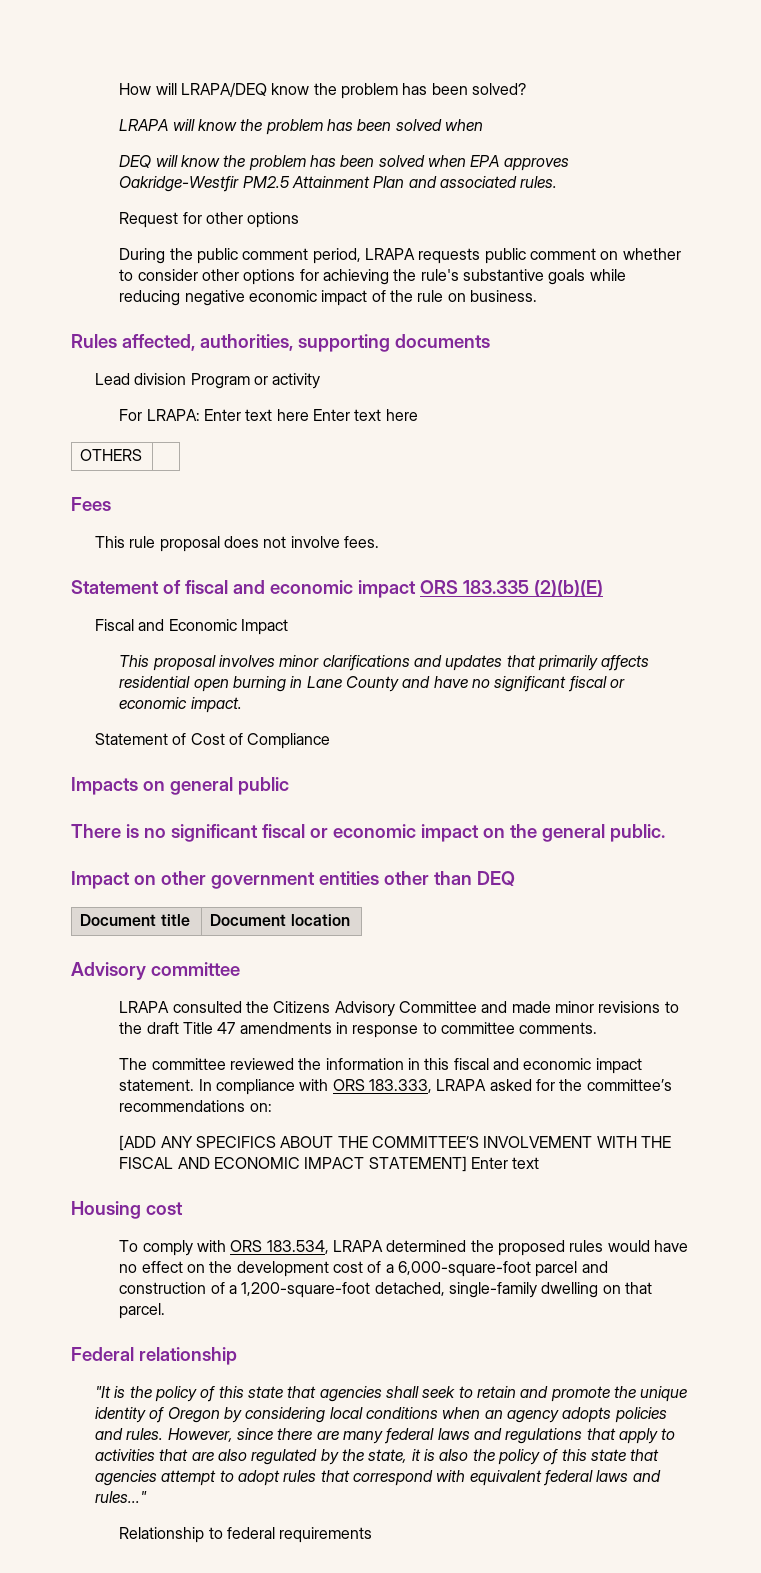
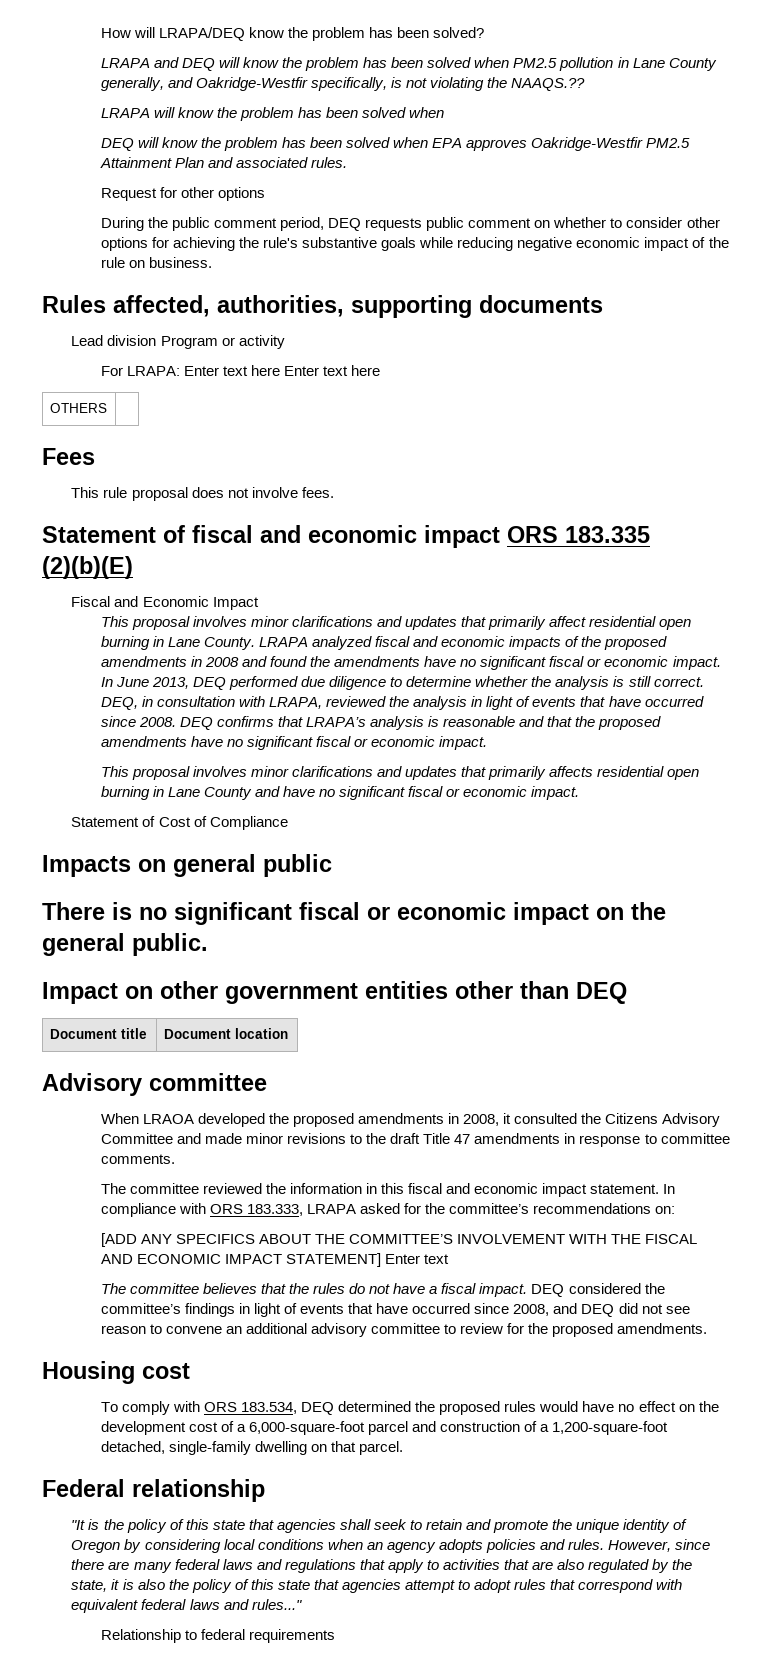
+ LRAPA and DEQ will know the problem has been solved when PM2.5 pollution in Lane County generally, and Oakridge-Westfir specifically, is not violating the NAAQS.??
- During the public comment period, LRAPA requests public comment on whether to consider other options for achieving the rule's substantive goals while reducing negative economic impact of the rule on business.
+ During the public comment period, DEQ requests public comment on whether to consider other options for achieving the rule's substantive goals while reducing negative economic impact of the rule on business.
+ This proposal involves minor clarifications and updates that primarily affect residential open burning in Lane County. LRAPA analyzed fiscal and economic impacts of the proposed amendments in 2008 and found the amendments have no significant fiscal or economic impact. In June 2013, DEQ performed due diligence to determine whether the analysis is still correct. DEQ, in consultation with LRAPA, reviewed the analysis in light of events that have occurred since 2008. DEQ confirms that LRAPA’s analysis is reasonable and that the proposed amendments have no significant fiscal or economic impact.
- LRAPA consulted the Citizens Advisory Committee and made minor revisions to the draft Title 47 amendments in response to committee comments.
+ When LRAOA developed the proposed amendments in 2008, it consulted the Citizens Advisory Committee and made minor revisions to the draft Title 47 amendments in response to committee comments.
+ The committee believes that the rules do not have a fiscal impact. DEQ considered the committee’s findings in light of events that have occurred since 2008, and DEQ did not see reason to convene an additional advisory committee to review for the proposed amendments.
- To comply with ORS 183.534, LRAPA determined the proposed rules would have no effect on the development cost of a 6,000-square-foot parcel and construction of a 1,200-square-foot detached, single-family dwelling on that parcel.
+ To comply with ORS 183.534, DEQ determined the proposed rules would have no effect on the development cost of a 6,000-square-foot parcel and construction of a 1,200-square-foot detached, single-family dwelling on that parcel.

